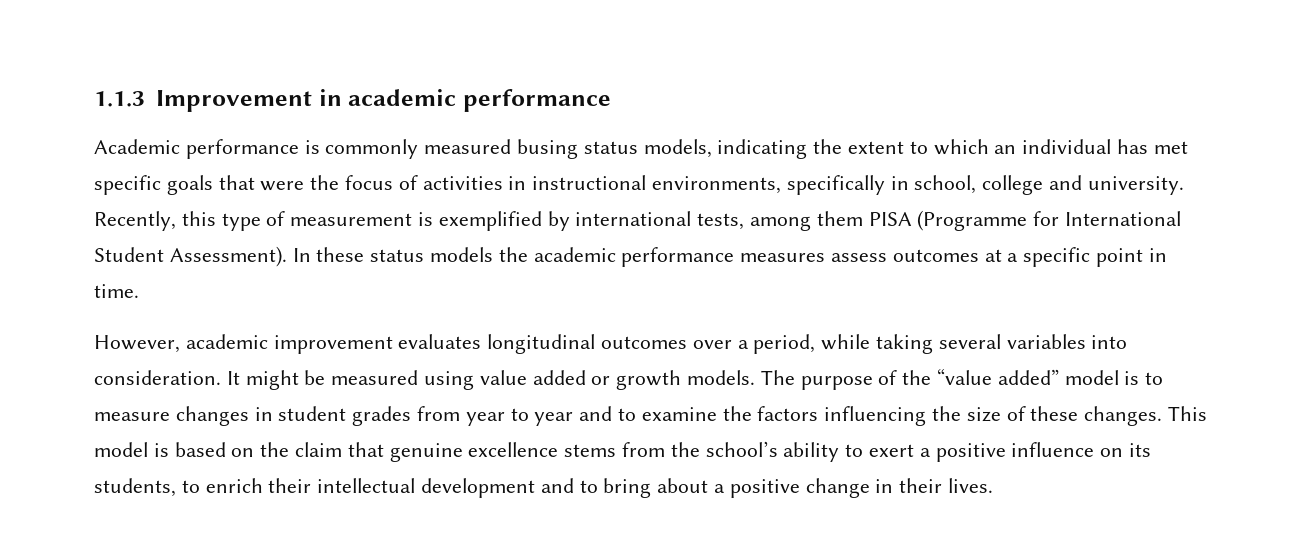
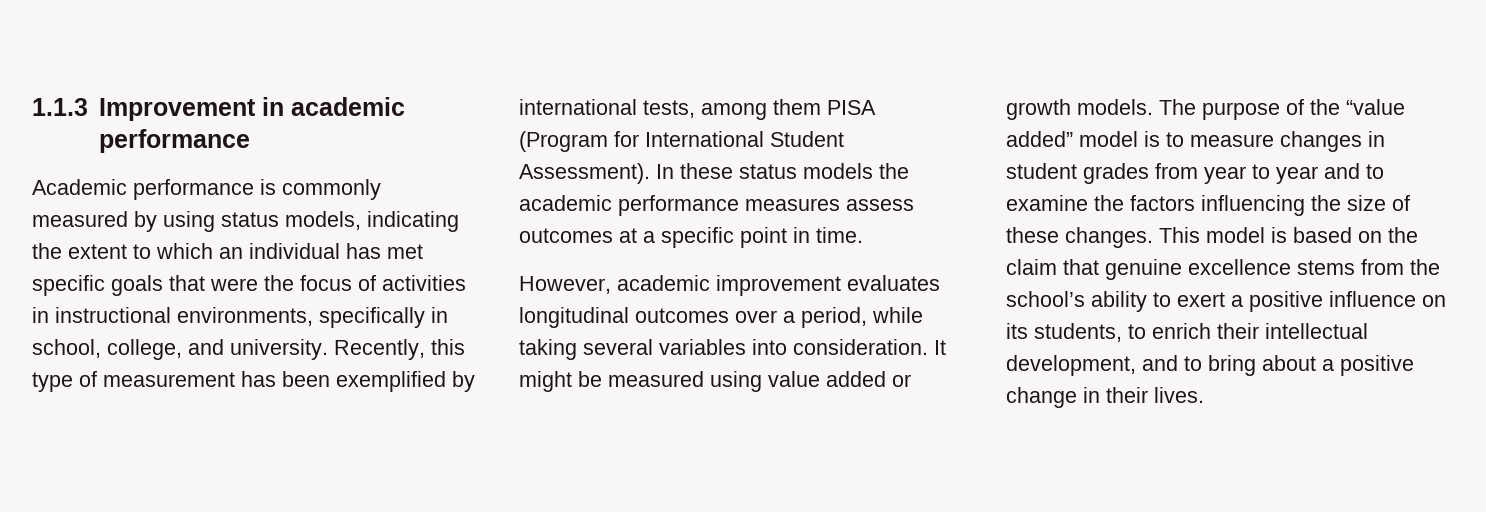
- Academic performance is commonly measured busing status models, indicating the extent to which an individual has met specific goals that were the focus of activities in instructional environments, specifically in school, college and university.
+ Academic performance is commonly measured by using status models, indicating the extent to which an individual has met specific goals that were the focus of activities in instructional environments, specifically in school, college, and university.
- Recently, this type of measurement is exemplified by international tests, among them PISA (Programme for International Student Assessment).
+ Recently, this type of measurement has been exemplified by international tests, among them PISA (Program for International Student Assessment).
- This model is based on the claim that genuine excellence stems from the school’s ability to exert a positive influence on its students, to enrich their intellectual development and to bring about a positive change in their lives.
+ This model is based on the claim that genuine excellence stems from the school’s ability to exert a positive influence on its students, to enrich their intellectual development, and to bring about a positive change in their lives.

